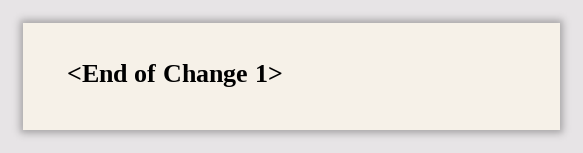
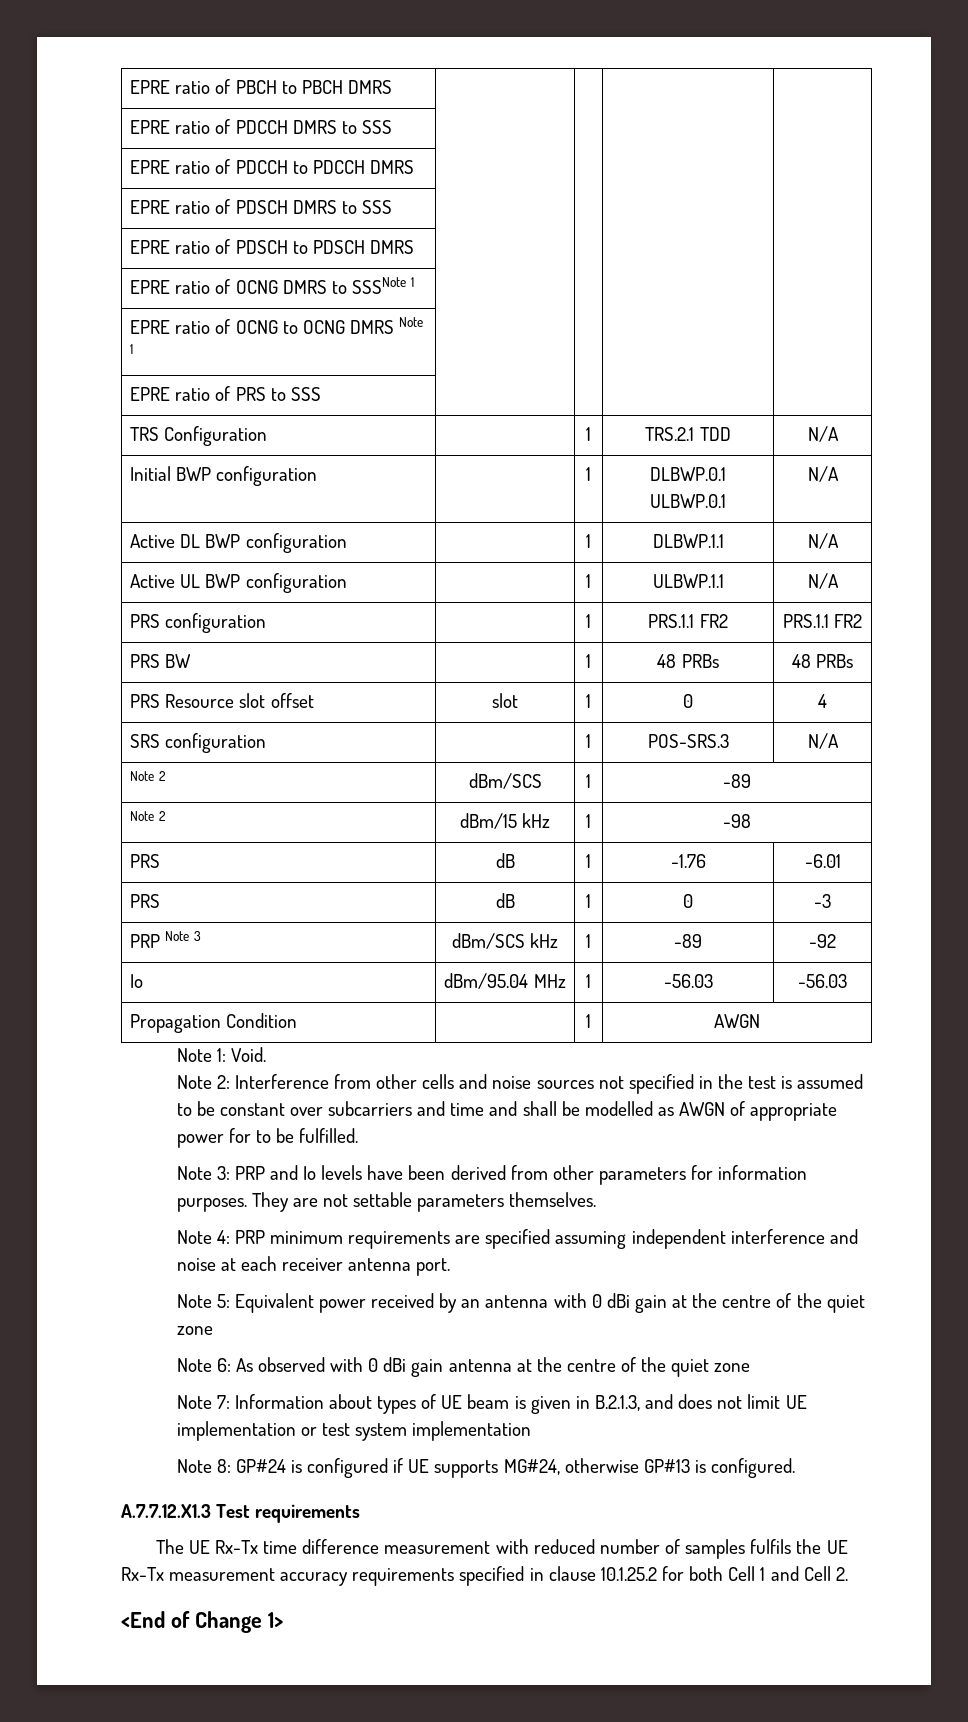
+ EPRE ratio of PBCH to PBCH DMRS | | | |
+ EPRE ratio of PDCCH DMRS to SSS | | | |
+ EPRE ratio of PDCCH to PDCCH DMRS | | | |
+ EPRE ratio of PDSCH DMRS to SSS | | | |
+ EPRE ratio of PDSCH to PDSCH DMRS | | | |
+ EPRE ratio of OCNG DMRS to SSSNote 1 | | | |
+ EPRE ratio of OCNG to OCNG DMRS Note 1 | | | |
+ EPRE ratio of PRS to SSS | | | |
+ TRS Configuration | | 1 | TRS.2.1 TDD | N/A
+ Initial BWP configuration | | 1 | DLBWP.0.1 ULBWP.0.1 | N/A
+ Active DL BWP configuration | | 1 | DLBWP.1.1 | N/A
+ Active UL BWP configuration | | 1 | ULBWP.1.1 | N/A
+ PRS configuration | | 1 | PRS.1.1 FR2 | PRS.1.1 FR2
+ PRS BW | | 1 | 48 PRBs | 48 PRBs
+ PRS Resource slot offset | slot | 1 | 0 | 4
+ SRS configuration | | 1 | POS-SRS.3 | N/A
+ Note 2 | dBm/SCS | 1 | -89
+ Note 2 | dBm/15 kHz | 1 | -98
+ PRS | dB | 1 | -1.76 | -6.01
+ PRS | dB | 1 | 0 | -3
+ PRP Note 3 | dBm/SCS kHz | 1 | -89 | -92
+ Io | dBm/95.04 MHz | 1 | -56.03 | -56.03
+ Propagation Condition | | 1 | AWGN
+ Note 1: Void.
+ Note 2: Interference from other cells and noise sources not specified in the test is assumed to be constant over subcarriers and time and shall be modelled as AWGN of appropriate power for to be fulfilled.
+ Note 3: PRP and Io levels have been derived from other parameters for information purposes. They are not settable parameters themselves.
+ Note 4: PRP minimum requirements are specified assuming independent interference and noise at each receiver antenna port.
+ Note 5: Equivalent power received by an antenna with 0 dBi gain at the centre of the quiet zone
+ Note 6: As observed with 0 dBi gain antenna at the centre of the quiet zone
+ Note 7: Information about types of UE beam is given in B.2.1.3, and does not limit UE implementation or test system implementation
+ Note 8: GP#24 is configured if UE supports MG#24, otherwise GP#13 is configured.
+ A.7.7.12.X1.3 Test requirements
+ The UE Rx-Tx time difference measurement with reduced number of samples fulfils the UE Rx-Tx measurement accuracy requirements specified in clause 10.1.25.2 for both Cell 1 and Cell 2.

